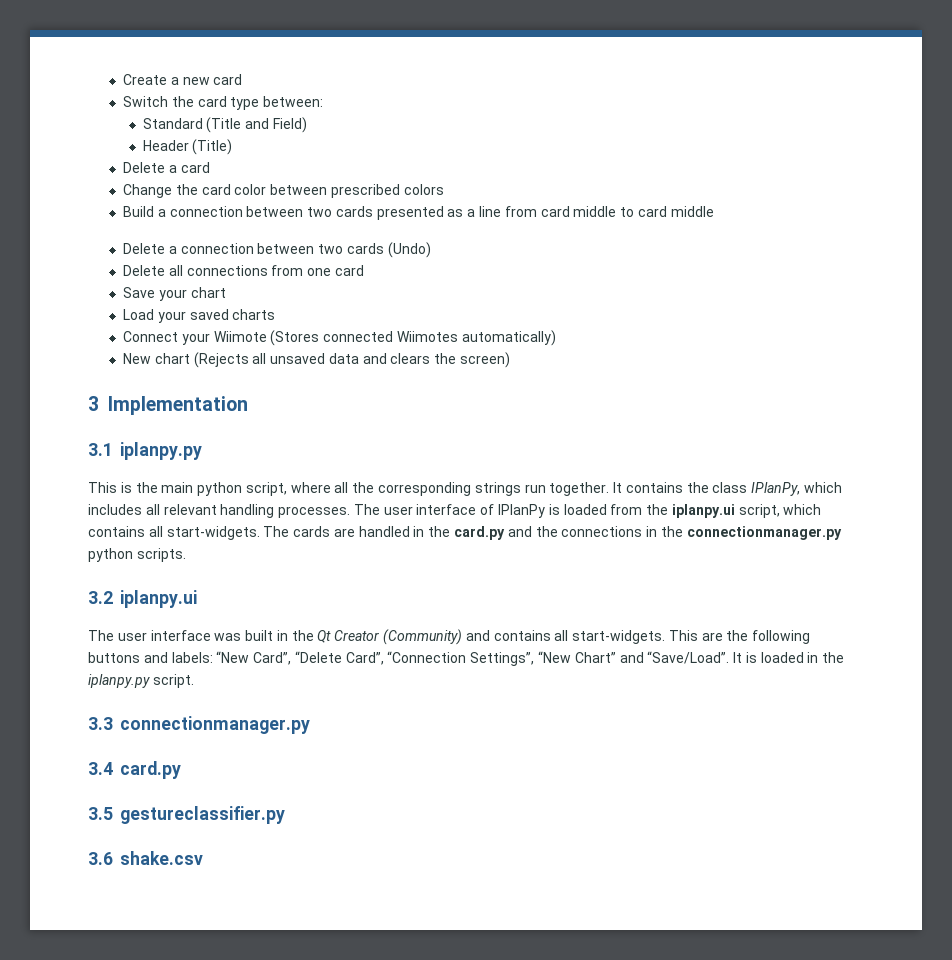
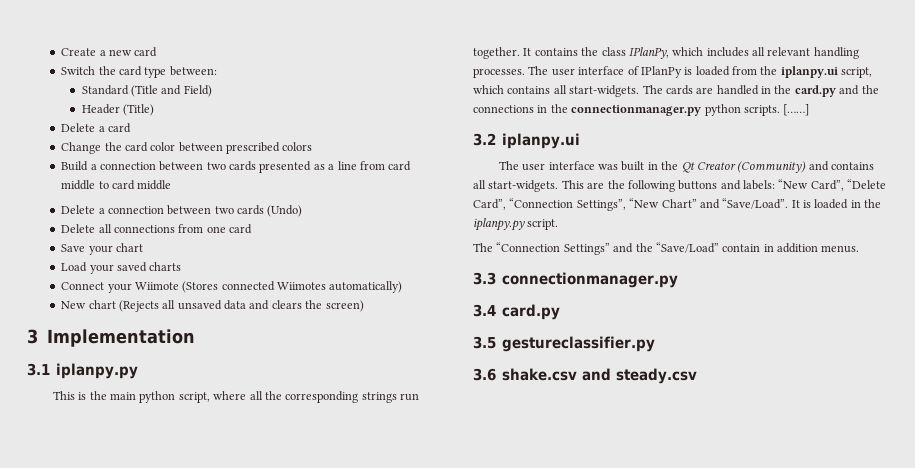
+ [……]
+ The “Connection Settings” and the “Save/Load” contain in addition menus.
- 3.6 shake.csv
+ 3.6 shake.csv and steady.csv

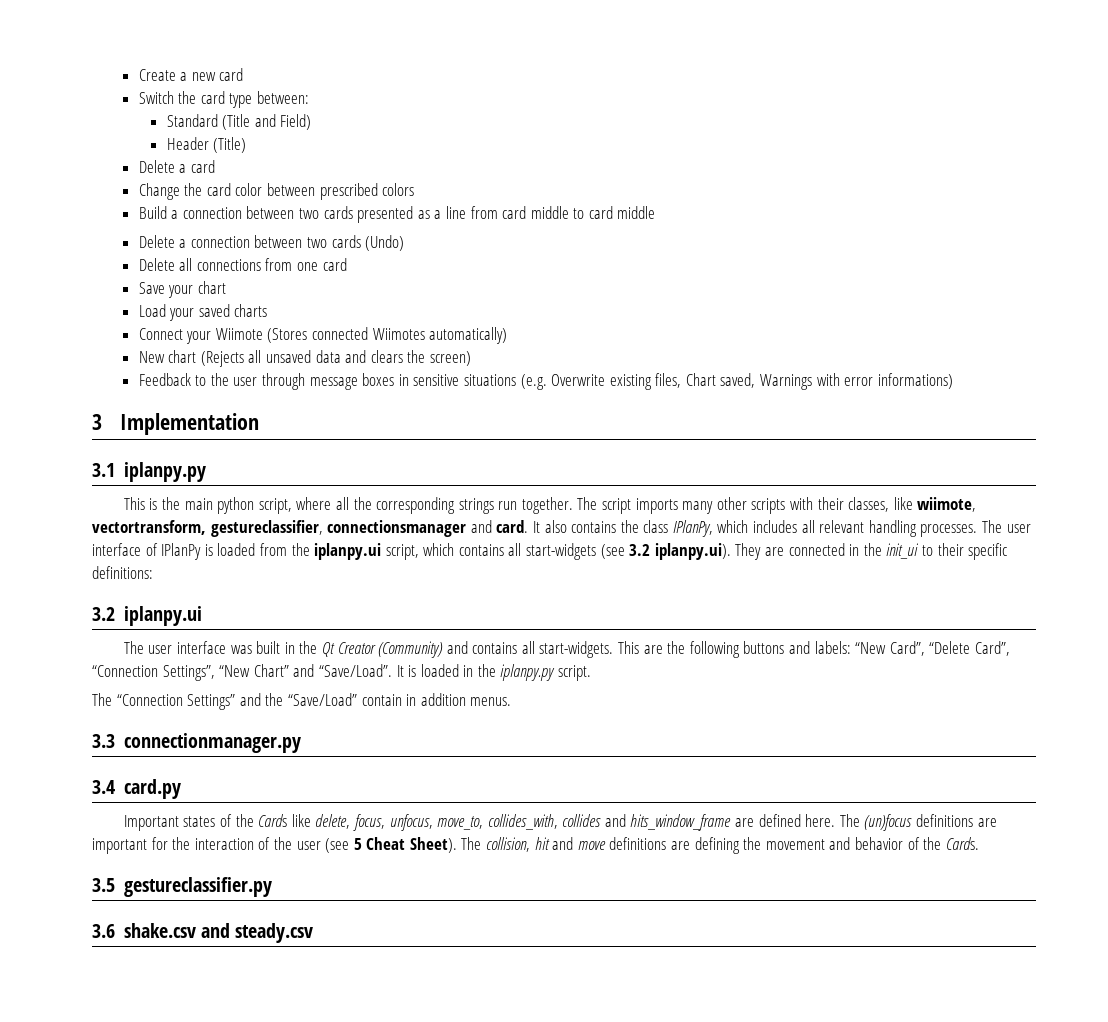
+ Feedback to the user through message boxes in sensitive situations (e.g. Overwrite existing files, Chart saved, Warnings with error informations)
- It contains the class IPlanPy, which includes all relevant handling processes.
+ The script imports many other scripts with their classes, like wiimote, vectortransform, gestureclassifier, connectionsmanager and card. It also contains the class IPlanPy, which includes all relevant handling processes.
- The user interface of IPlanPy is loaded from the iplanpy.ui script, which contains all start-widgets. The cards are handled in the card.py and the connections in the connectionmanager.py python scripts. [……]
+ The user interface of IPlanPy is loaded from the iplanpy.ui script, which contains all start-widgets (see 3.2 iplanpy.ui). They are connected in the init_ui to their specific definitions:
+ Important states of the Cards like delete, focus, unfocus, move_to, collides_with, collides and hits_window_frame are defined here. The (un)focus definitions are important for the interaction of the user (see 5 Cheat Sheet). The collision, hit and move definitions are defining the movement and behavior of the Cards.

